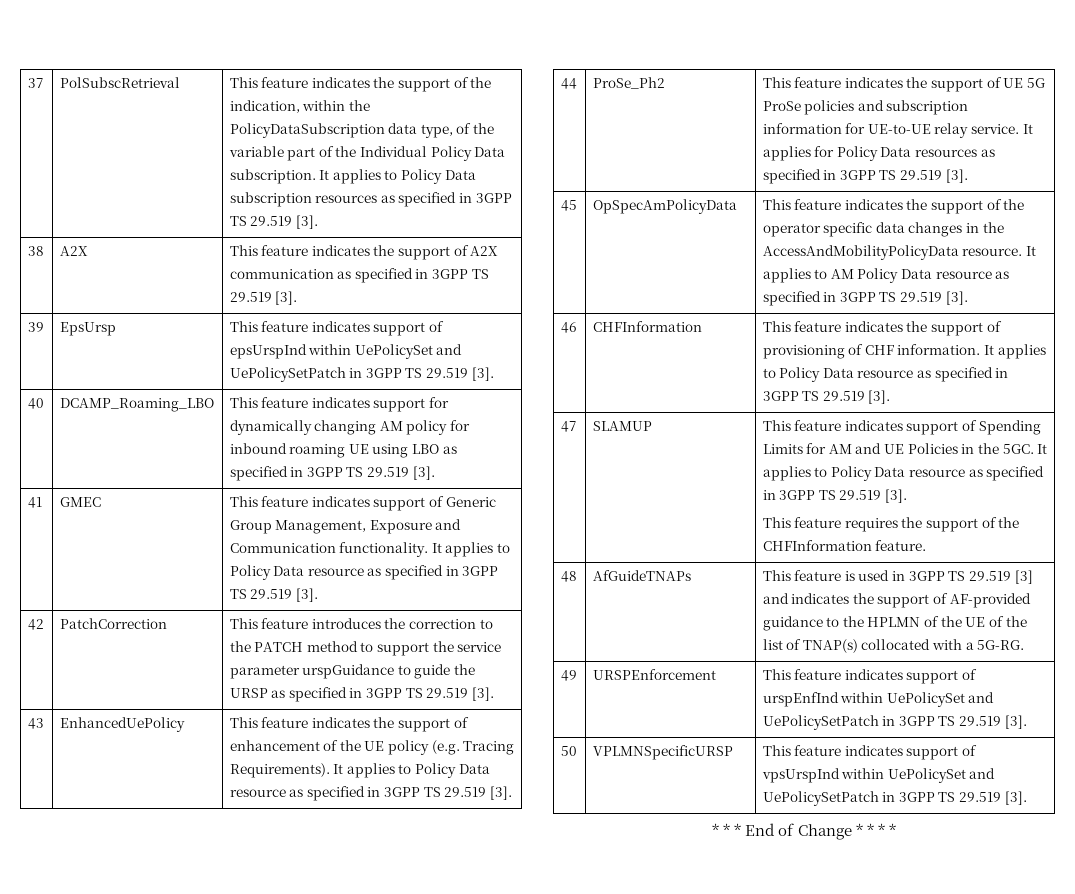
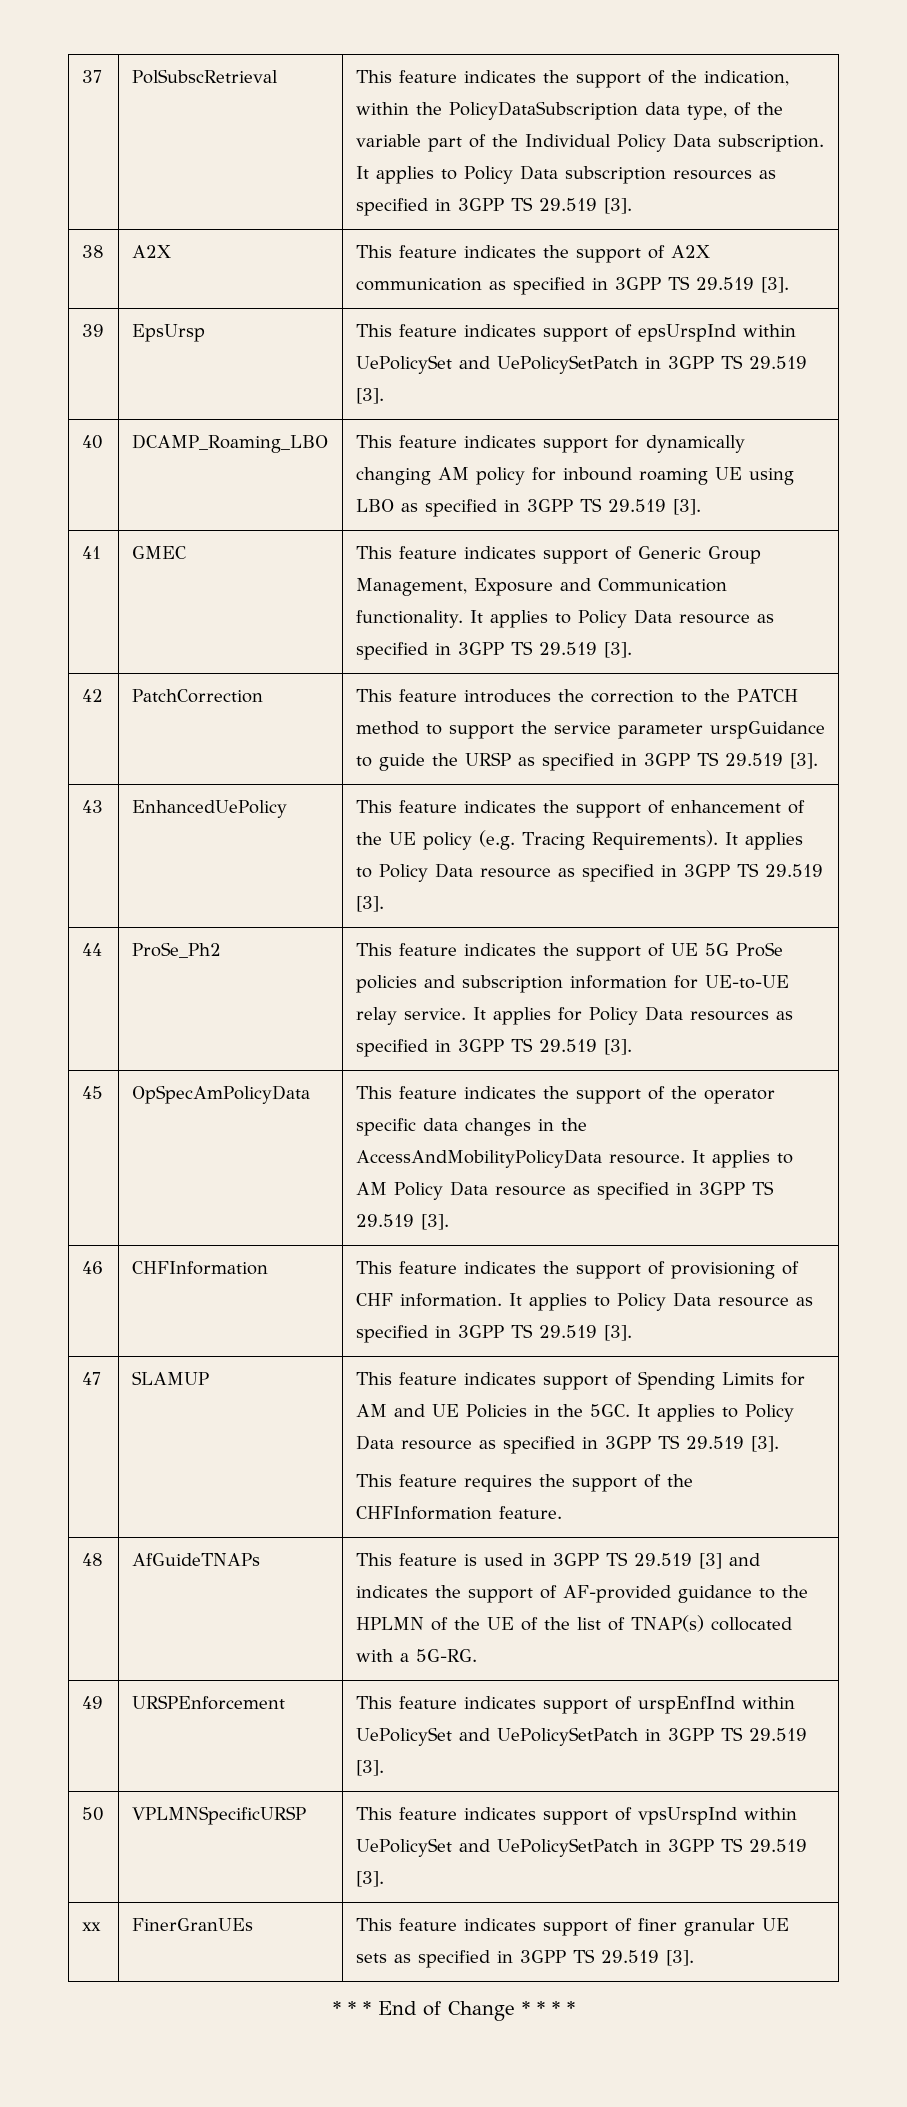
+ xx | FinerGranUEs | This feature indicates support of finer granular UE sets as specified in 3GPP TS 29.519 [3].

